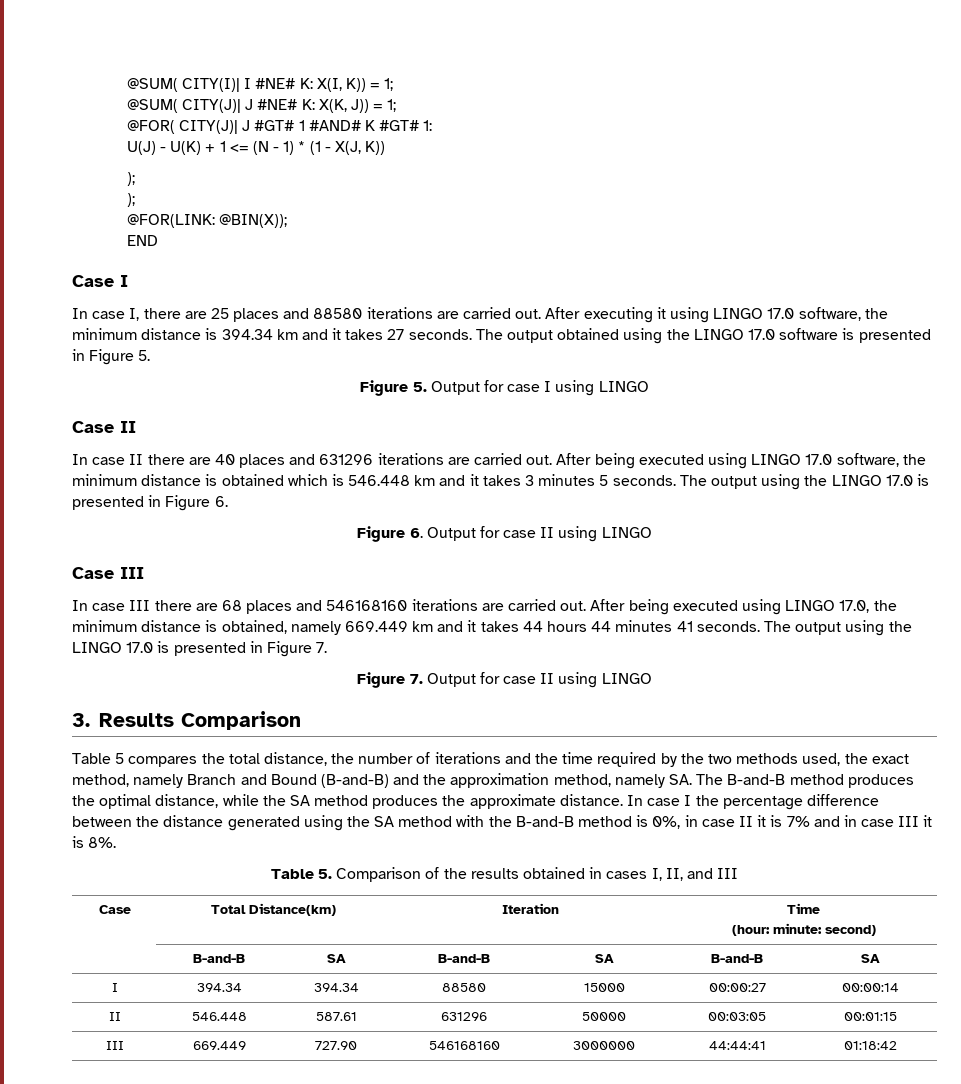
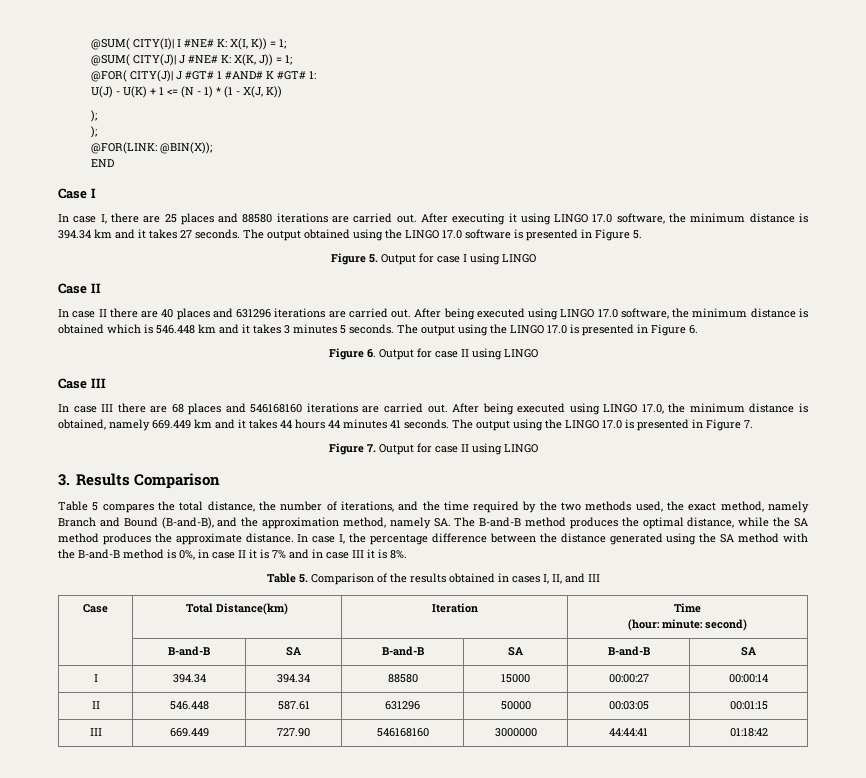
- Table 5 compares the total distance, the number of iterations and the time required by the two methods used, the exact method, namely Branch and Bound (B-and-B) and the approximation method, namely SA. The B-and-B method produces the optimal distance, while the SA method produces the approximate distance.
+ Table 5 compares the total distance, the number of iterations, and the time required by the two methods used, the exact method, namely Branch and Bound (B-and-B), and the approximation method, namely SA. The B-and-B method produces the optimal distance, while the SA method produces the approximate distance.
- In case I the percentage difference between the distance generated using the SA method with the B-and-B method is 0%, in case II it is 7% and in case III it is 8%.
+ In case I, the percentage difference between the distance generated using the SA method with the B-and-B method is 0%, in case II it is 7% and in case III it is 8%.

